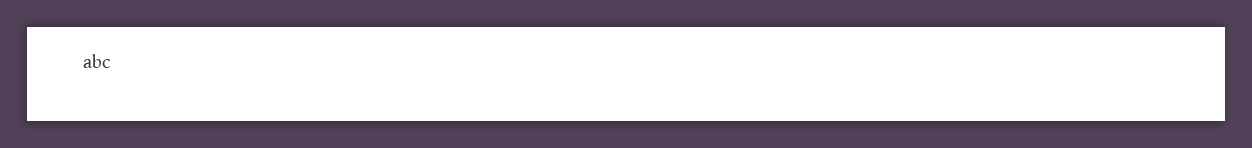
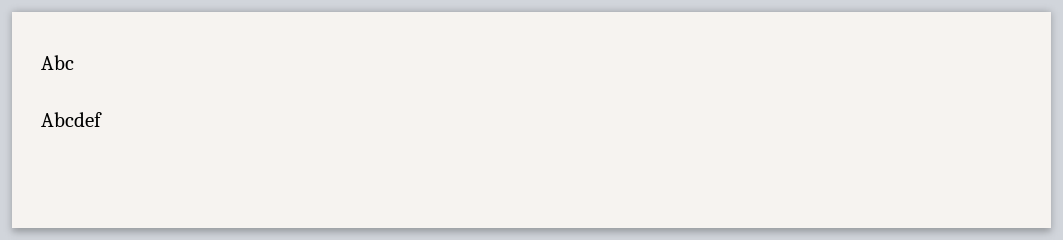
- abc
+ Abc
+ Abcdef

